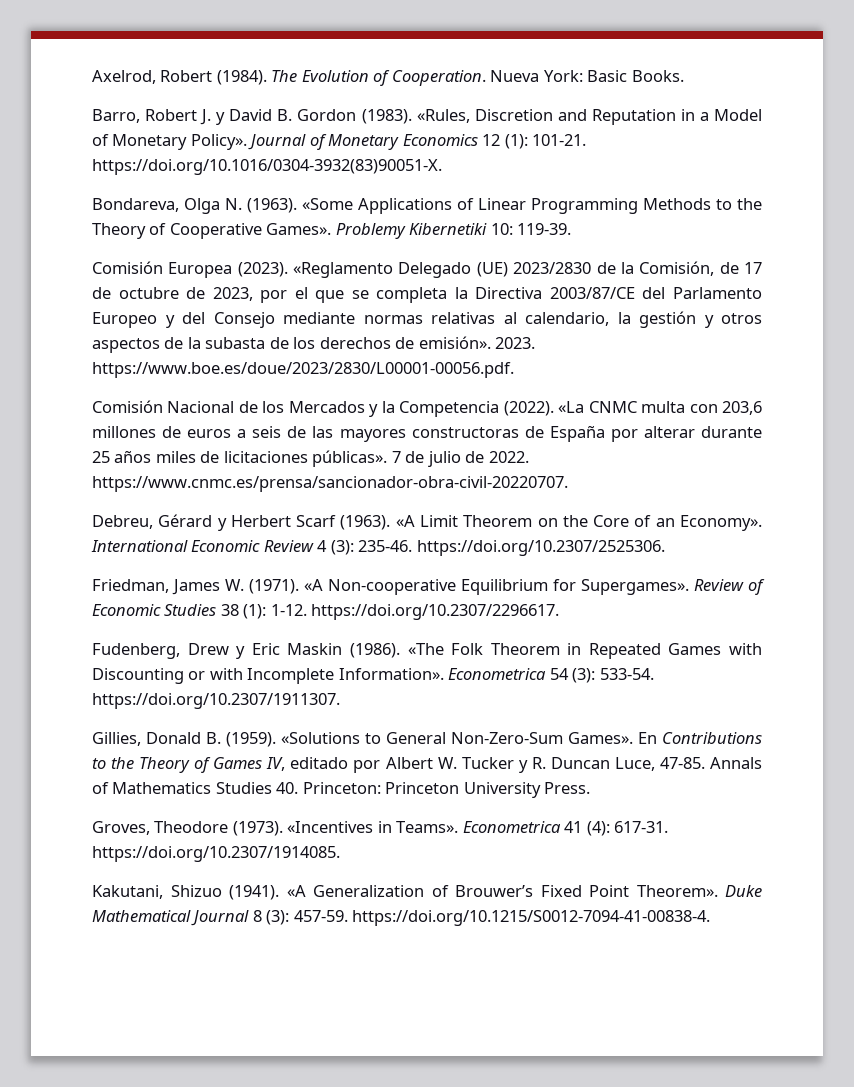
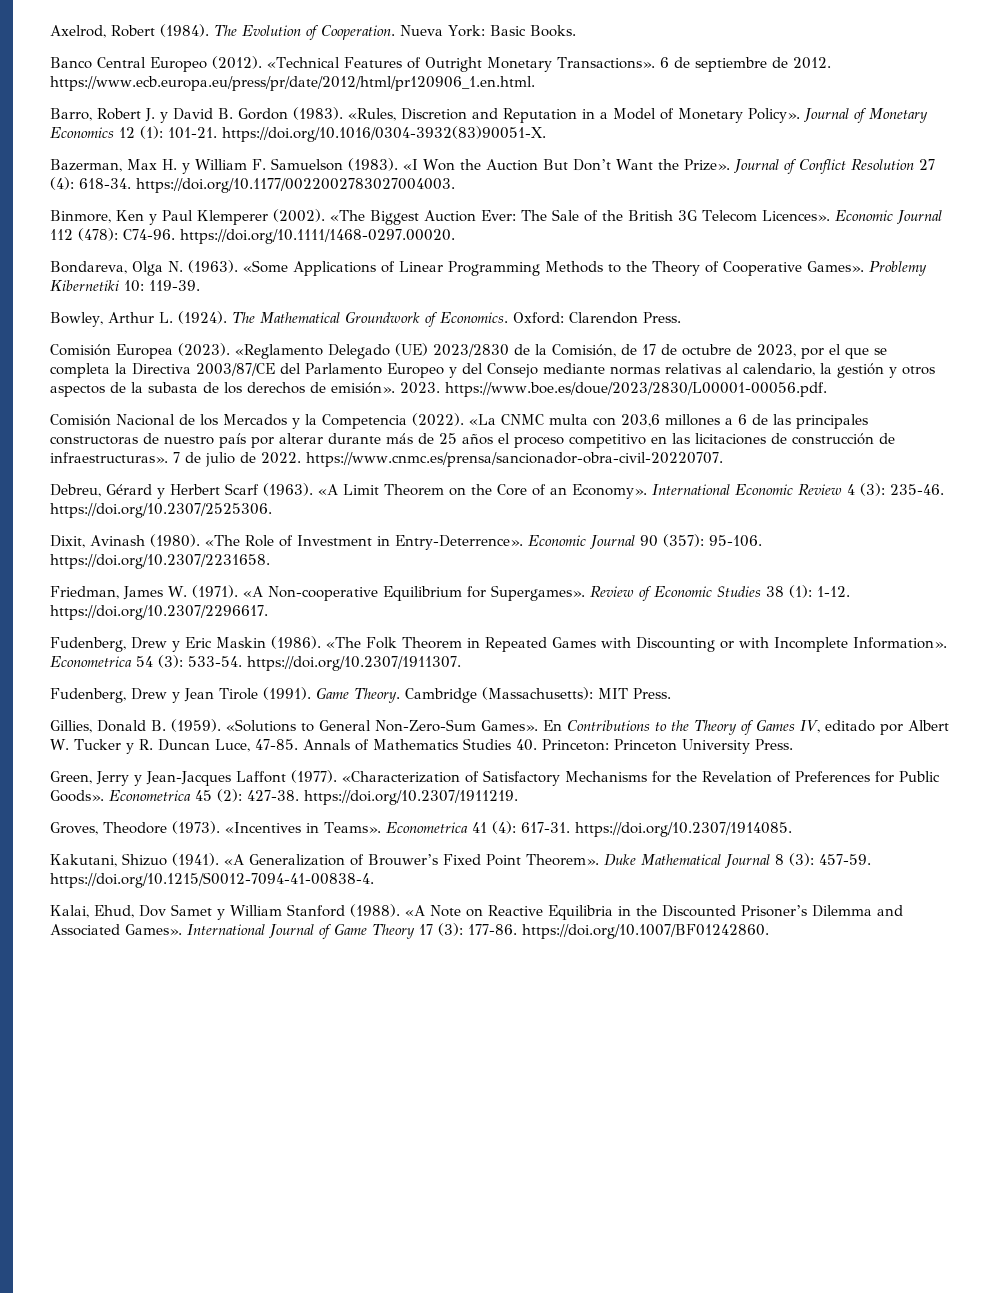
+ Banco Central Europeo (2012). «Technical Features of Outright Monetary Transactions». 6 de septiembre de 2012. https://www.ecb.europa.eu/press/pr/date/2012/html/pr120906_1.en.html.
+ Bazerman, Max H. y William F. Samuelson (1983). «I Won the Auction But Don’t Want the Prize». Journal of Conflict Resolution 27 (4): 618-34. https://doi.org/10.1177/0022002783027004003.
+ Binmore, Ken y Paul Klemperer (2002). «The Biggest Auction Ever: The Sale of the British 3G Telecom Licences». Economic Journal 112 (478): C74-96. https://doi.org/10.1111/1468-0297.00020.
+ Bowley, Arthur L. (1924). The Mathematical Groundwork of Economics. Oxford: Clarendon Press.
- «La CNMC multa con 203,6 millones de euros a seis de las mayores constructoras de España por alterar durante 25 años miles de licitaciones públicas».
+ «La CNMC multa con 203,6 millones a 6 de las principales constructoras de nuestro país por alterar durante más de 25 años el proceso competitivo en las licitaciones de construcción de infraestructuras».
+ Dixit, Avinash (1980). «The Role of Investment in Entry-Deterrence». Economic Journal 90 (357): 95-106. https://doi.org/10.2307/2231658.
+ Fudenberg, Drew y Jean Tirole (1991). Game Theory. Cambridge (Massachusetts): MIT Press.
+ Green, Jerry y Jean-Jacques Laffont (1977). «Characterization of Satisfactory Mechanisms for the Revelation of Preferences for Public Goods». Econometrica 45 (2): 427-38. https://doi.org/10.2307/1911219.
+ Kalai, Ehud, Dov Samet y William Stanford (1988). «A Note on Reactive Equilibria in the Discounted Prisoner’s Dilemma and Associated Games». International Journal of Game Theory 17 (3): 177-86. https://doi.org/10.1007/BF01242860.

